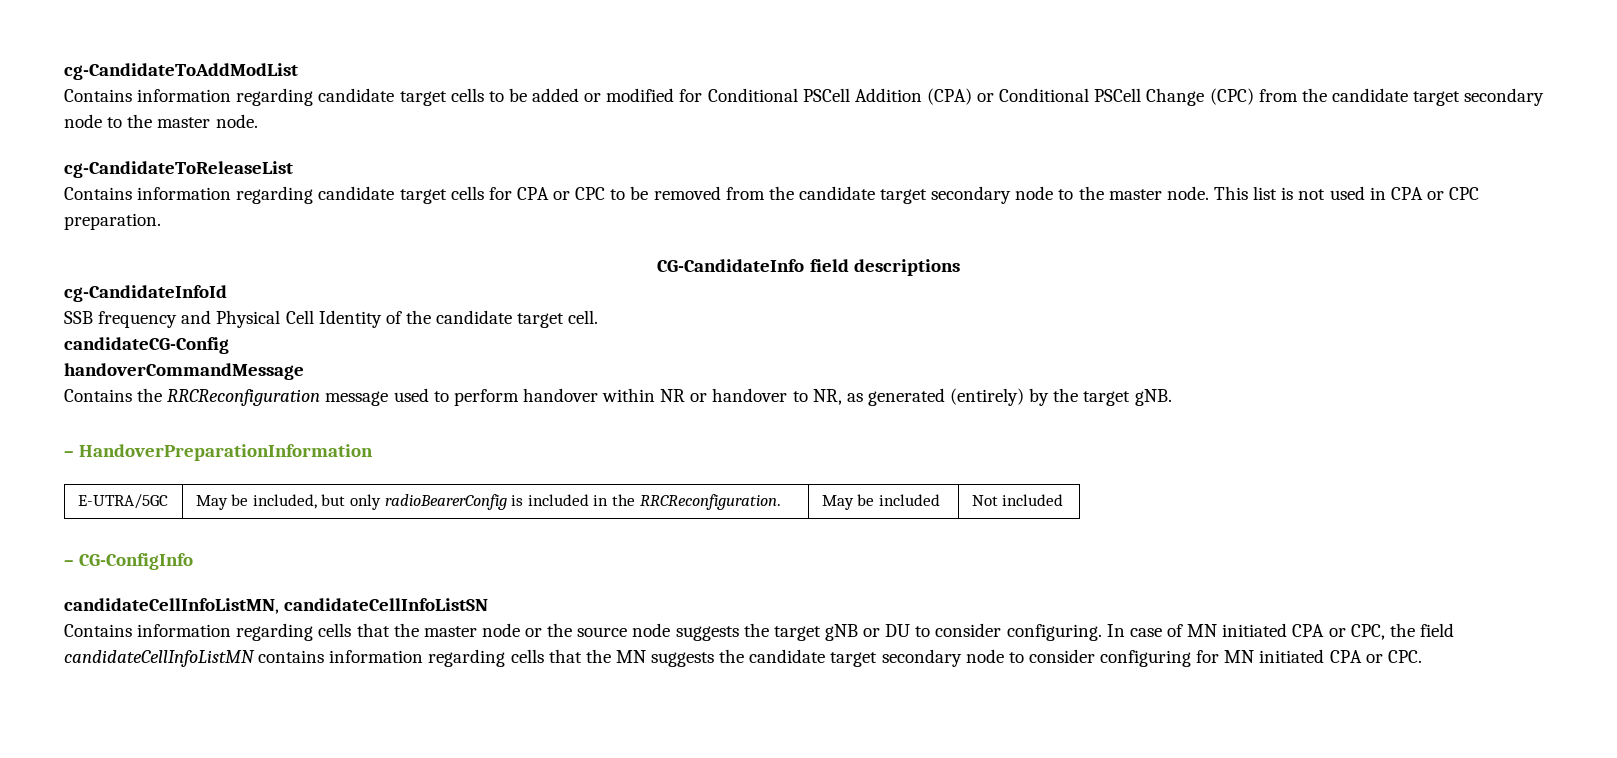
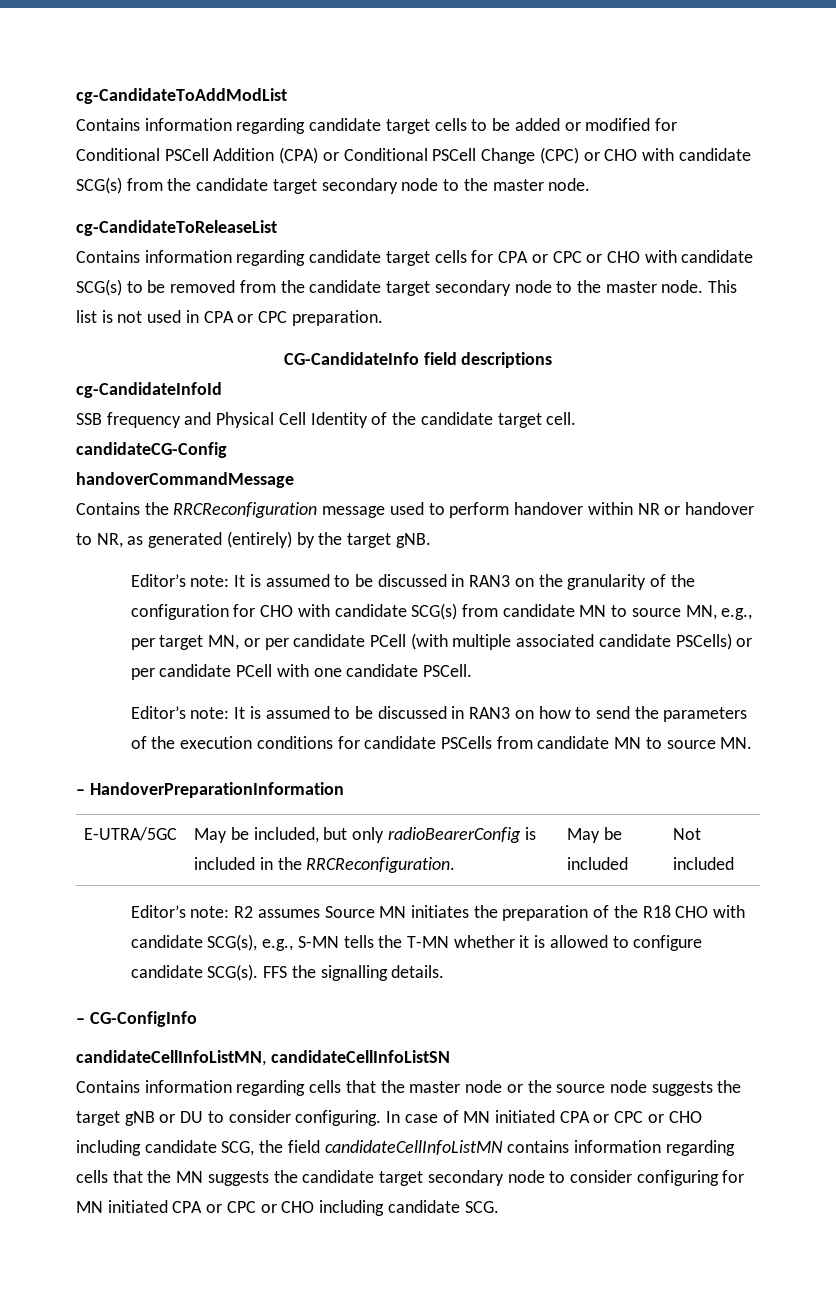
- Contains information regarding candidate target cells to be added or modified for Conditional PSCell Addition (CPA) or Conditional PSCell Change (CPC) from the candidate target secondary node to the master node.
+ Contains information regarding candidate target cells to be added or modified for Conditional PSCell Addition (CPA) or Conditional PSCell Change (CPC) or CHO with candidate SCG(s) from the candidate target secondary node to the master node.
- Contains information regarding candidate target cells for CPA or CPC to be removed from the candidate target secondary node to the master node.
+ Contains information regarding candidate target cells for CPA or CPC or CHO with candidate SCG(s) to be removed from the candidate target secondary node to the master node.
+ Editor’s note: It is assumed to be discussed in RAN3 on the granularity of the configuration for CHO with candidate SCG(s) from candidate MN to source MN, e.g., per target MN, or per candidate PCell (with multiple associated candidate PSCells) or per candidate PCell with one candidate PSCell.
+ Editor’s note: It is assumed to be discussed in RAN3 on how to send the parameters of the execution conditions for candidate PSCells from candidate MN to source MN.
+ Editor’s note: R2 assumes Source MN initiates the preparation of the R18 CHO with candidate SCG(s), e.g., S-MN tells the T-MN whether it is allowed to configure candidate SCG(s). FFS the signalling details.
- In case of MN initiated CPA or CPC, the field candidateCellInfoListMN contains information regarding cells that the MN suggests the candidate target secondary node to consider configuring for MN initiated CPA or CPC.
+ In case of MN initiated CPA or CPC or CHO including candidate SCG, the field candidateCellInfoListMN contains information regarding cells that the MN suggests the candidate target secondary node to consider configuring for MN initiated CPA or CPC or CHO including candidate SCG.

